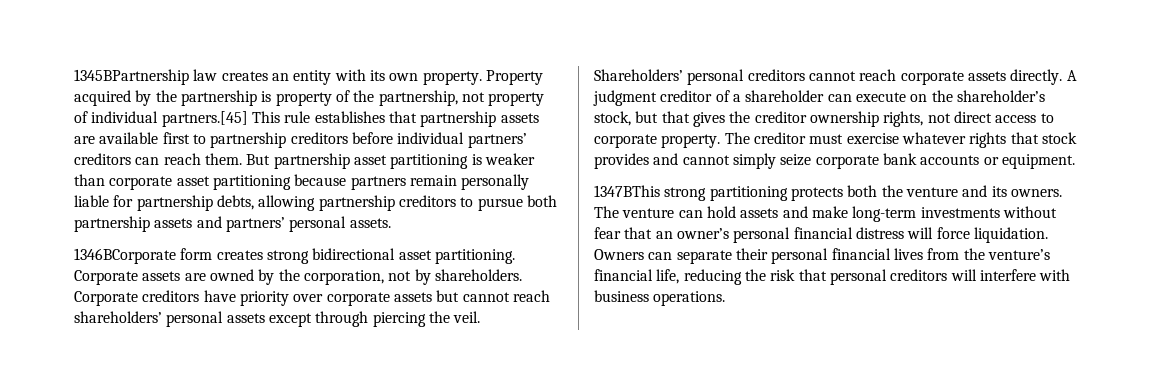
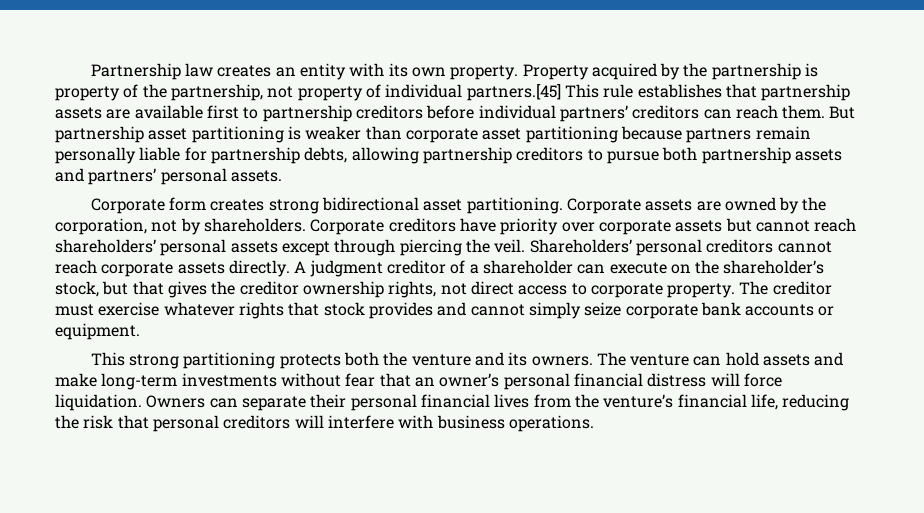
- 1345BPartnership law creates an entity with its own property.
+ Partnership law creates an entity with its own property.
- 1346BCorporate form creates strong bidirectional asset partitioning.
+ Corporate form creates strong bidirectional asset partitioning.
- 1347BThis strong partitioning protects both the venture and its owners.
+ This strong partitioning protects both the venture and its owners.

